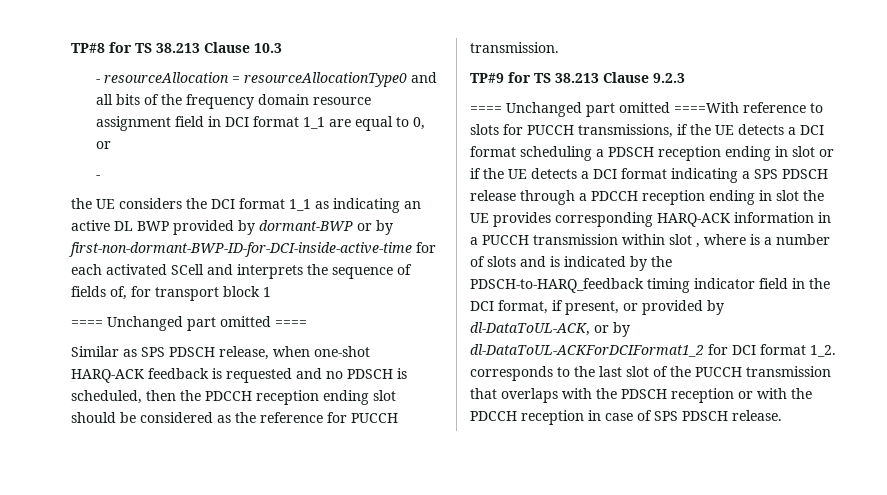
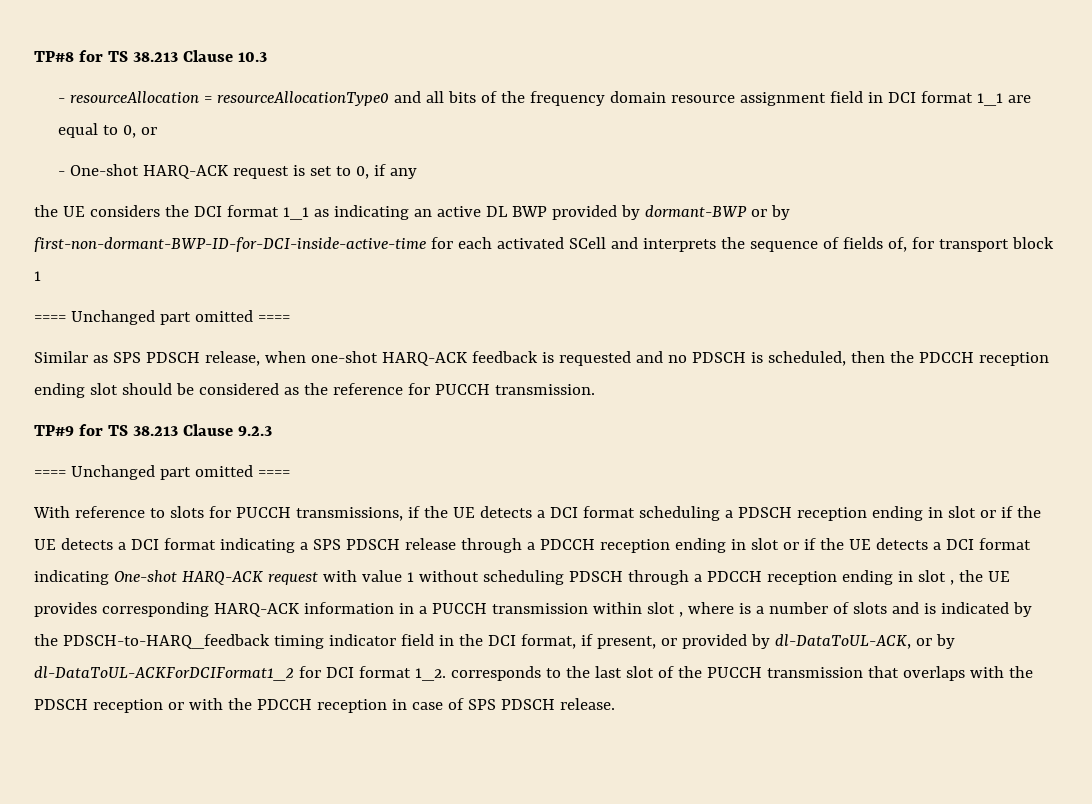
  - resourceAllocation = resourceAllocationType0 and all bits of the frequency domain resource assignment field in DCI format 1_1 are equal to 0, or
- -
+ - One-shot HARQ-ACK request is set to 0, if any
  TP#9 for TS 38.213 Clause 9.2.3
- ==== Unchanged part omitted ====With reference to slots for PUCCH transmissions, if the UE detects a DCI format scheduling a PDSCH reception ending in slot or if the UE detects a DCI format indicating a SPS PDSCH release through a PDCCH reception ending in slot the UE provides corresponding HARQ-ACK information in a PUCCH transmission within slot , where is a number of slots and is indicated by the PDSCH-to-HARQ_feedback timing indicator field in the DCI format, if present, or provided by dl-DataToUL-ACK, or by dl-DataToUL-ACKForDCIFormat1_2 for DCI format 1_2. corresponds to the last slot of the PUCCH transmission that overlaps with the PDSCH reception or with the PDCCH reception in case of SPS PDSCH release.
+ ==== Unchanged part omitted ====
+ With reference to slots for PUCCH transmissions, if the UE detects a DCI format scheduling a PDSCH reception ending in slot or if the UE detects a DCI format indicating a SPS PDSCH release through a PDCCH reception ending in slot or if the UE detects a DCI format indicating One-shot HARQ-ACK request with value 1 without scheduling PDSCH through a PDCCH reception ending in slot , the UE provides corresponding HARQ-ACK information in a PUCCH transmission within slot , where is a number of slots and is indicated by the PDSCH-to-HARQ_feedback timing indicator field in the DCI format, if present, or provided by dl-DataToUL-ACK, or by dl-DataToUL-ACKForDCIFormat1_2 for DCI format 1_2. corresponds to the last slot of the PUCCH transmission that overlaps with the PDSCH reception or with the PDCCH reception in case of SPS PDSCH release.

